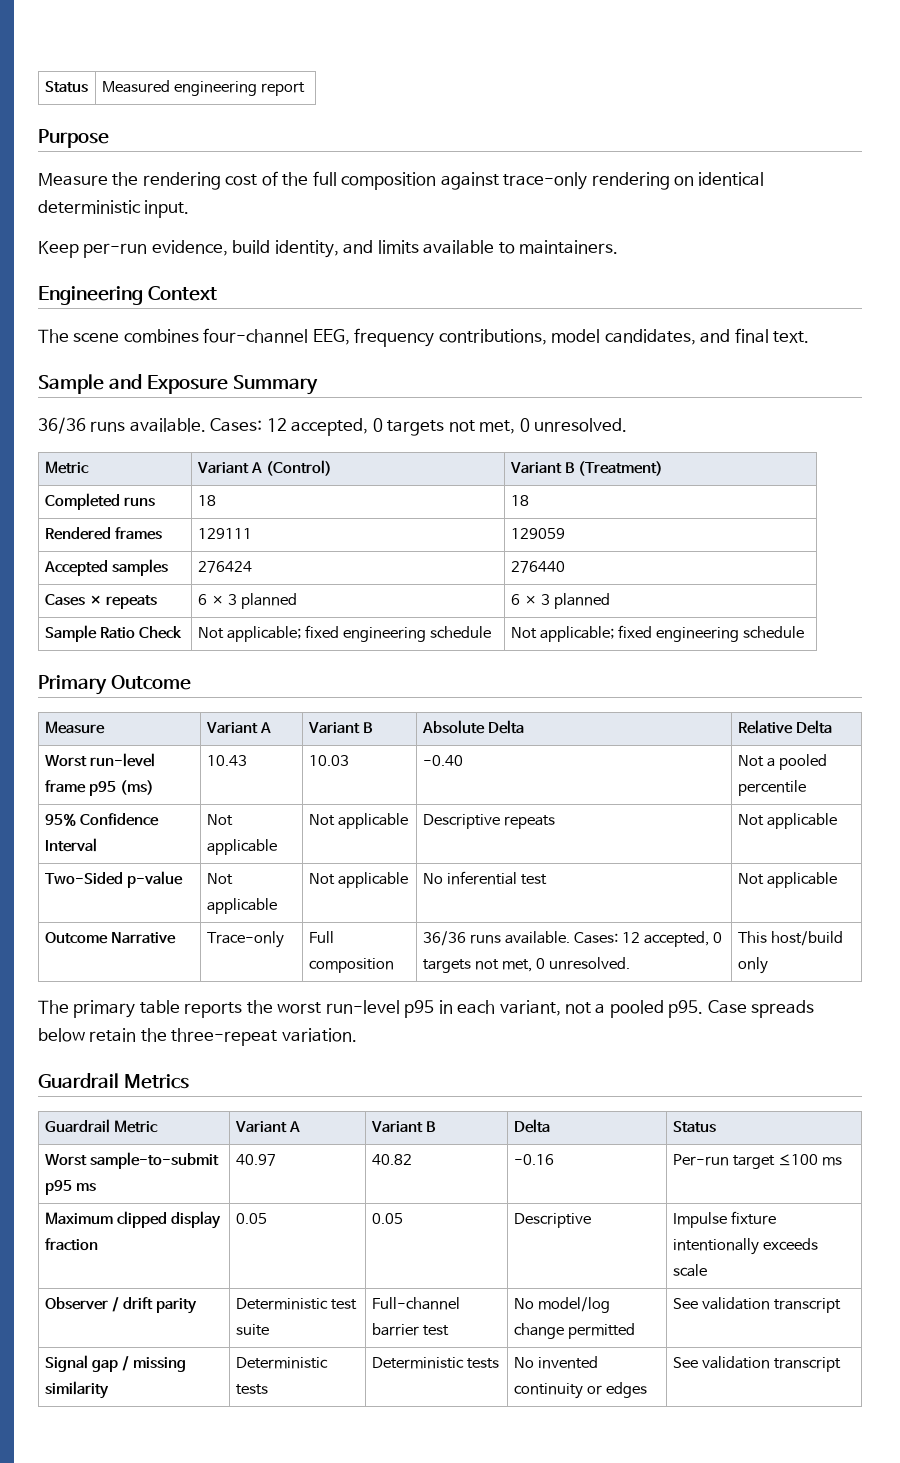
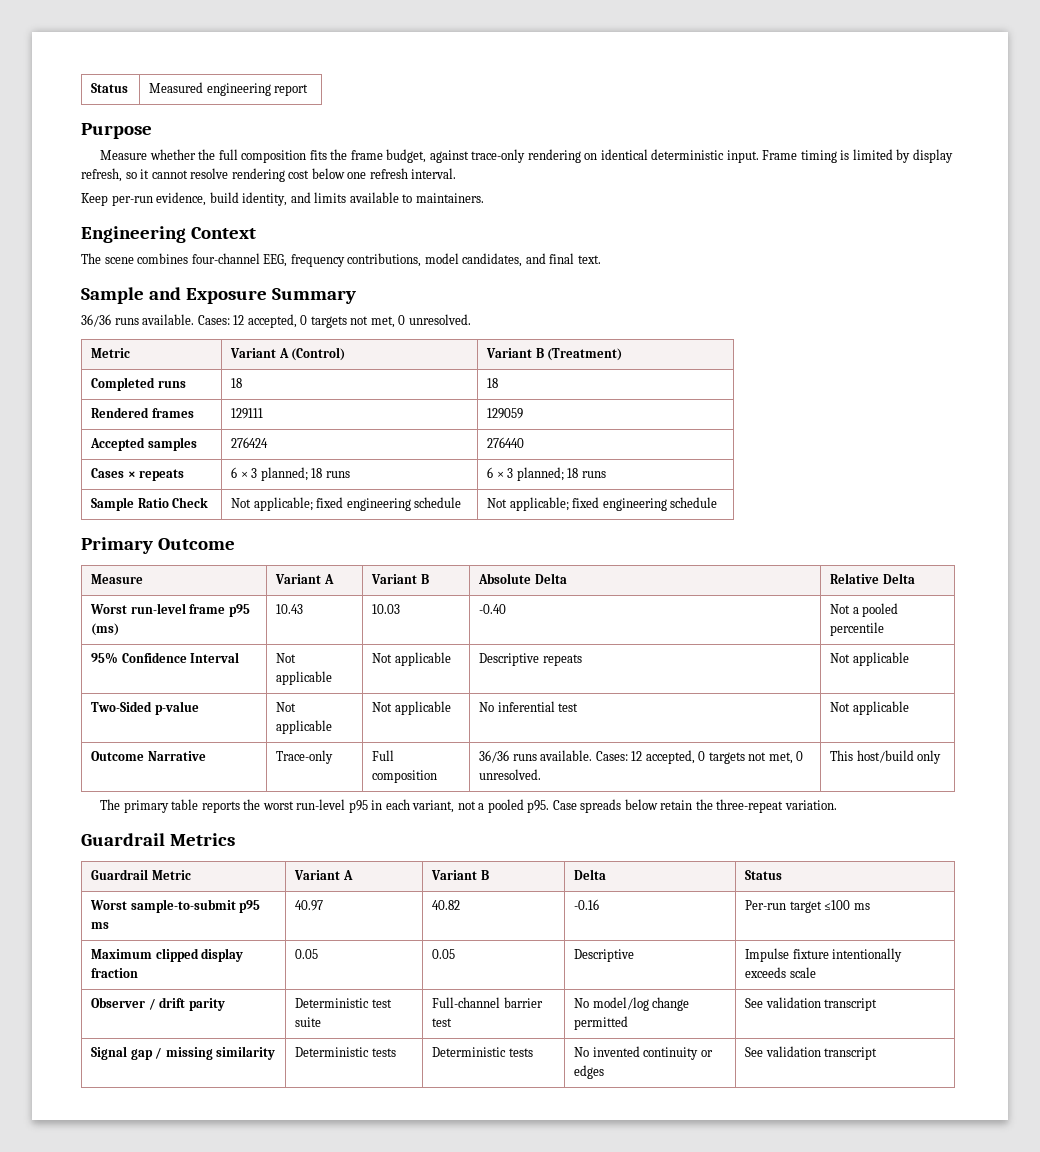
- Measure the rendering cost of the full composition against trace-only rendering on identical deterministic input.
+ Measure whether the full composition fits the frame budget, against trace-only rendering on identical deterministic input. Frame timing is limited by display refresh, so it cannot resolve rendering cost below one refresh interval.
- Cases × repeats | 6 × 3 planned | 6 × 3 planned
+ Cases × repeats | 6 × 3 planned; 18 runs | 6 × 3 planned; 18 runs

